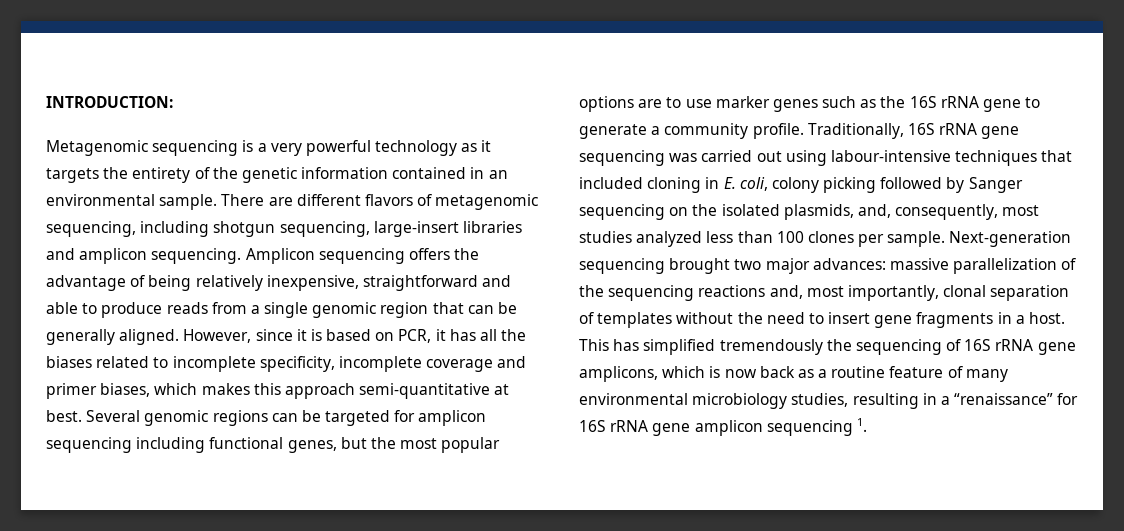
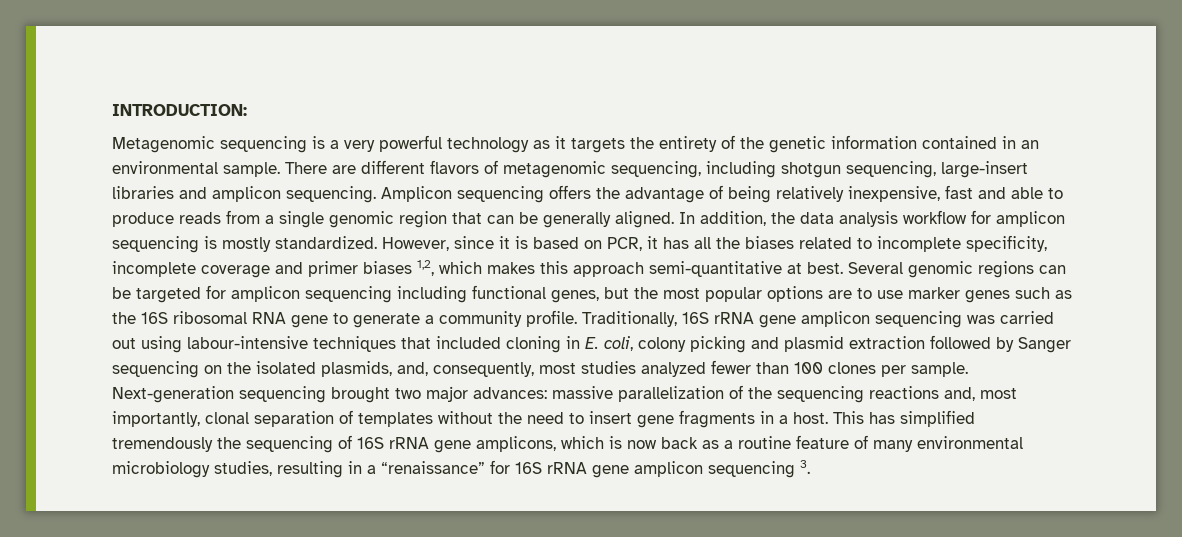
- Amplicon sequencing offers the advantage of being relatively inexpensive, straightforward and able to produce reads from a single genomic region that can be generally aligned.
+ Amplicon sequencing offers the advantage of being relatively inexpensive, fast and able to produce reads from a single genomic region that can be generally aligned.
+ In addition, the data analysis workflow for amplicon sequencing is mostly standardized.
- However, since it is based on PCR, it has all the biases related to incomplete specificity, incomplete coverage and primer biases, which makes this approach semi-quantitative at best.
+ However, since it is based on PCR, it has all the biases related to incomplete specificity, incomplete coverage and primer biases 1,2, which makes this approach semi-quantitative at best.
- Several genomic regions can be targeted for amplicon sequencing including functional genes, but the most popular options are to use marker genes such as the 16S rRNA gene to generate a community profile.
+ Several genomic regions can be targeted for amplicon sequencing including functional genes, but the most popular options are to use marker genes such as the 16S ribosomal RNA gene to generate a community profile.
- Traditionally, 16S rRNA gene sequencing was carried out using labour-intensive techniques that included cloning in E. coli, colony picking followed by Sanger sequencing on the isolated plasmids, and, consequently, most studies analyzed less than 100 clones per sample.
+ Traditionally, 16S rRNA gene amplicon sequencing was carried out using labour-intensive techniques that included cloning in E. coli, colony picking and plasmid extraction followed by Sanger sequencing on the isolated plasmids, and, consequently, most studies analyzed fewer than 100 clones per sample.
- This has simplified tremendously the sequencing of 16S rRNA gene amplicons, which is now back as a routine feature of many environmental microbiology studies, resulting in a “renaissance” for 16S rRNA gene amplicon sequencing 1.
+ This has simplified tremendously the sequencing of 16S rRNA gene amplicons, which is now back as a routine feature of many environmental microbiology studies, resulting in a “renaissance” for 16S rRNA gene amplicon sequencing 3.

